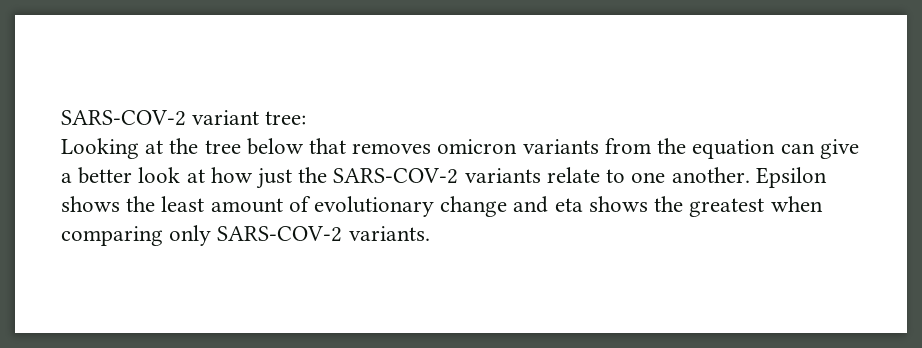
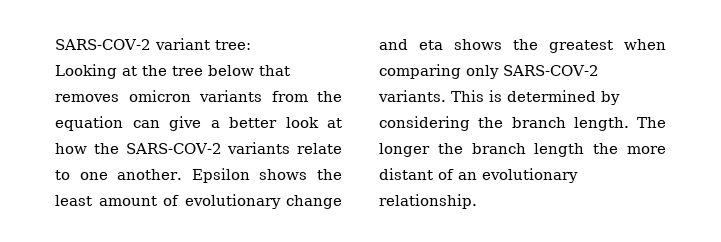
- Looking at the tree below that removes omicron variants from the equation can give a better look at how just the SARS-COV-2 variants relate to one another.
+ Looking at the tree below that removes omicron variants from the equation can give a better look at how the SARS-COV-2 variants relate to one another.
+ This is determined by considering the branch length. The longer the branch length the more distant of an evolutionary relationship.

